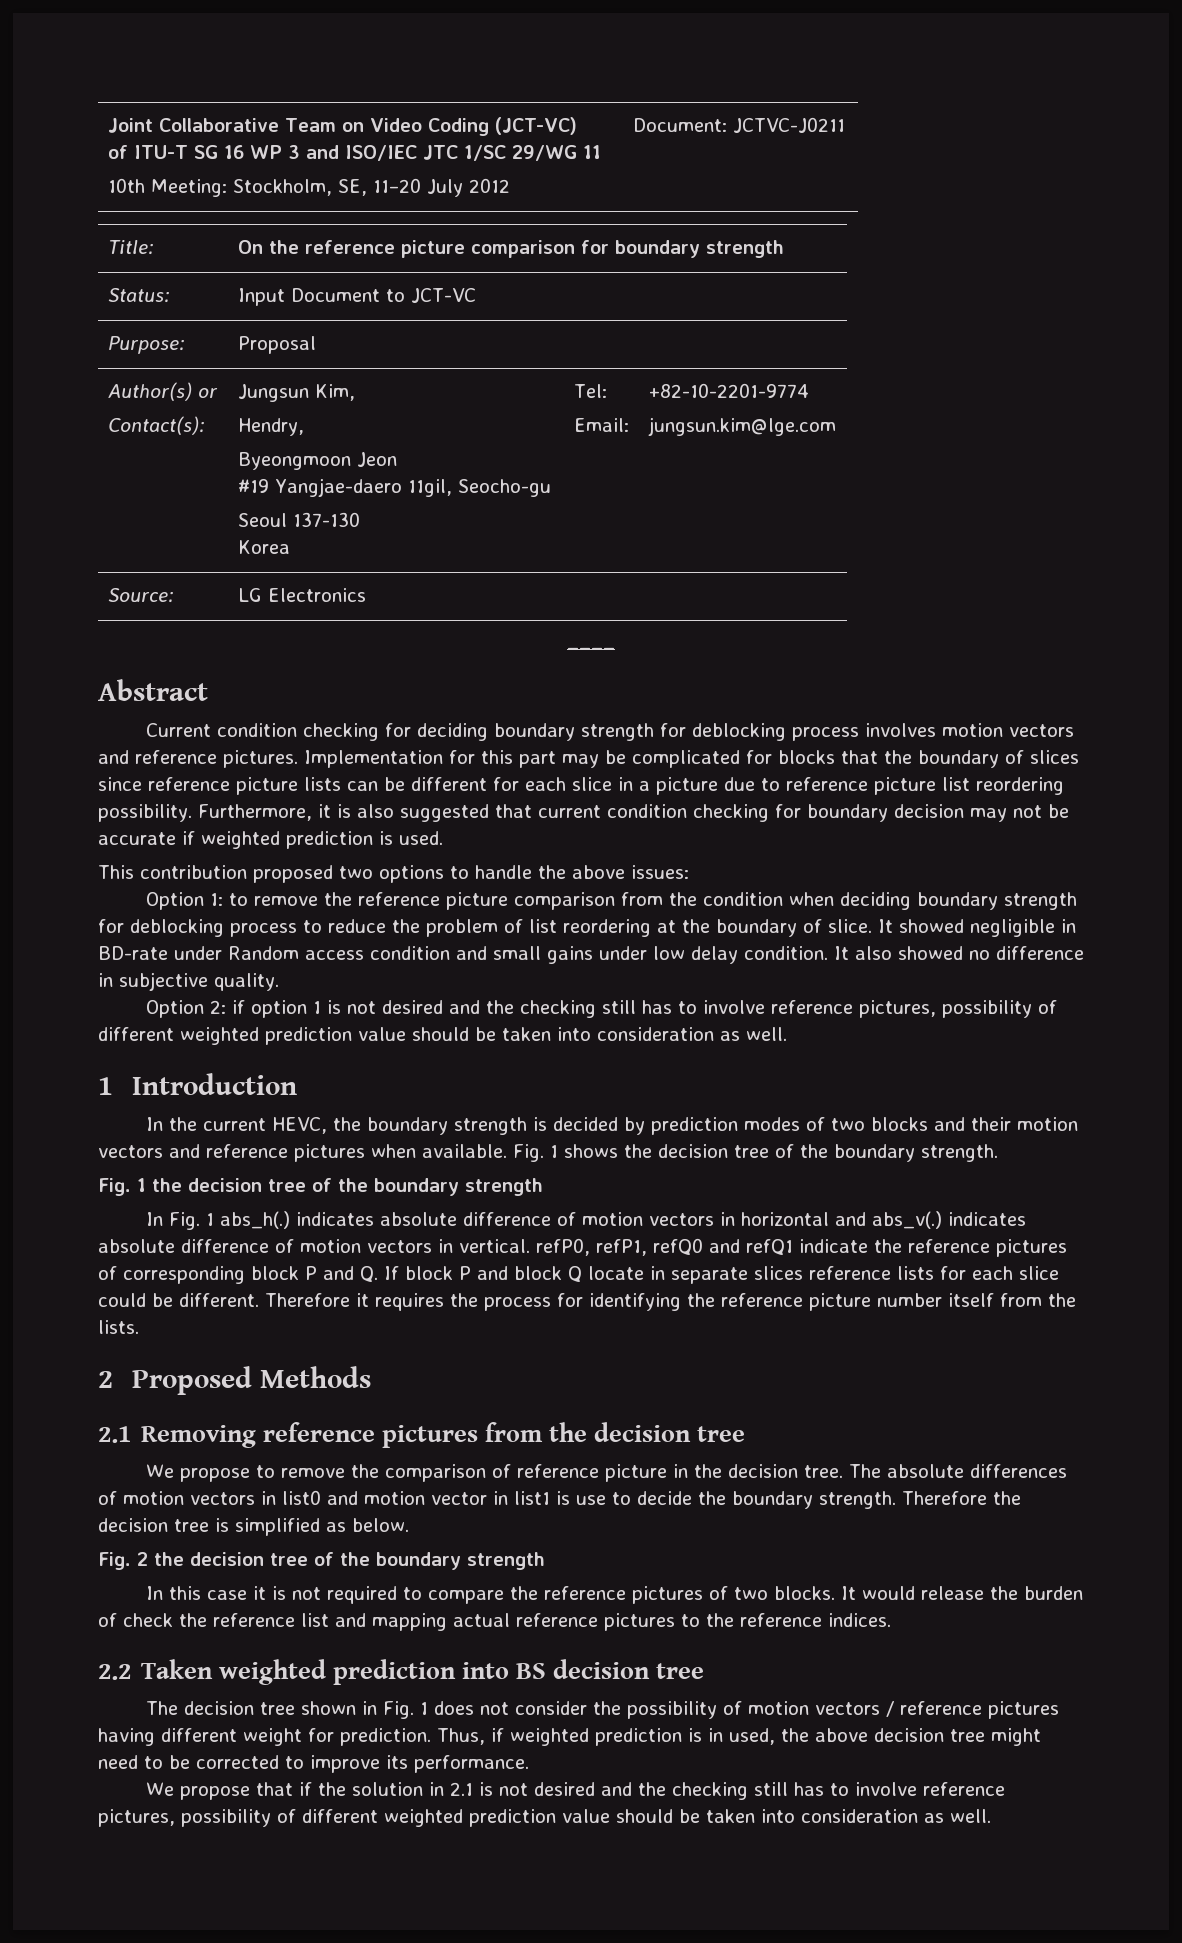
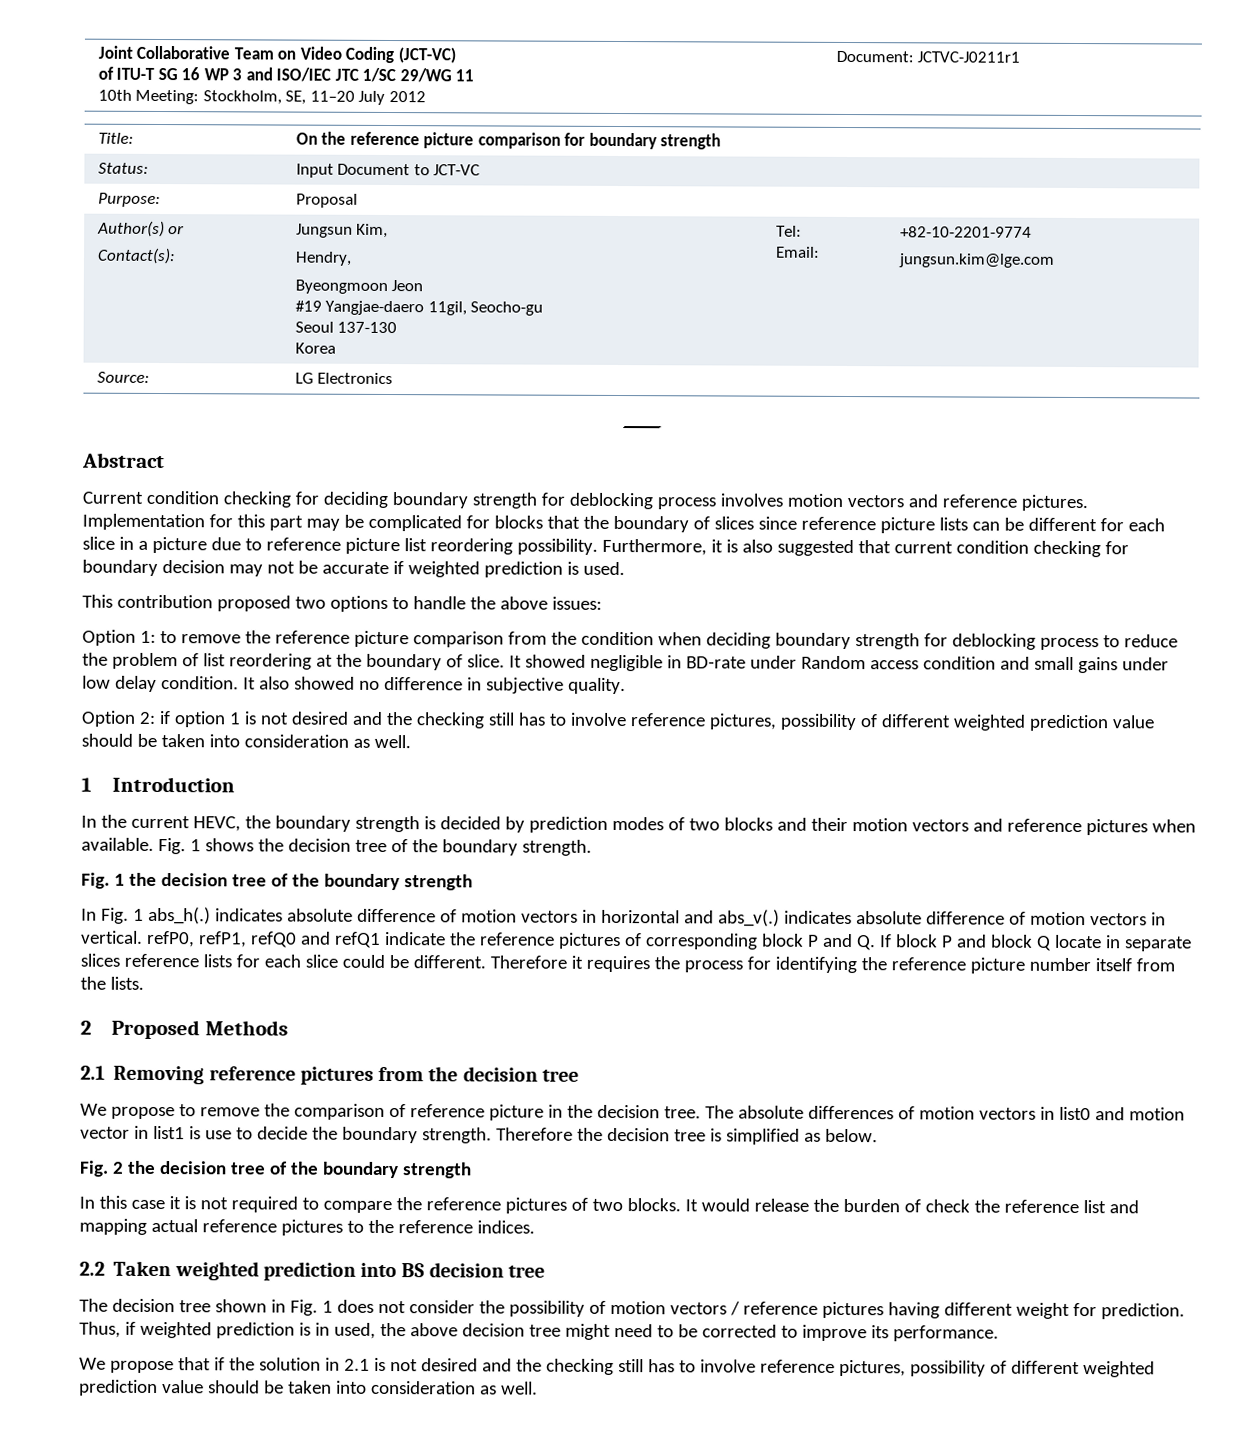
  Joint Collaborative Team on Video Coding (JCT-VC)
  of ITU-T SG 16 WP 3 and ISO/IEC JTC 1/SC 29/WG 11
- 10th Meeting: Stockholm, SE, 11–20 July 2012 | Document: JCTVC-J0211
+ 10th Meeting: Stockholm, SE, 11–20 July 2012 | Document: JCTVC-J0211r1

